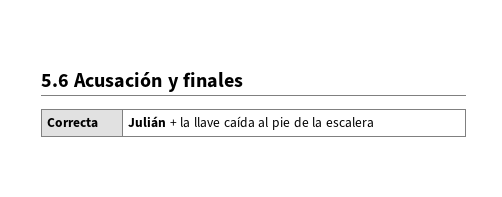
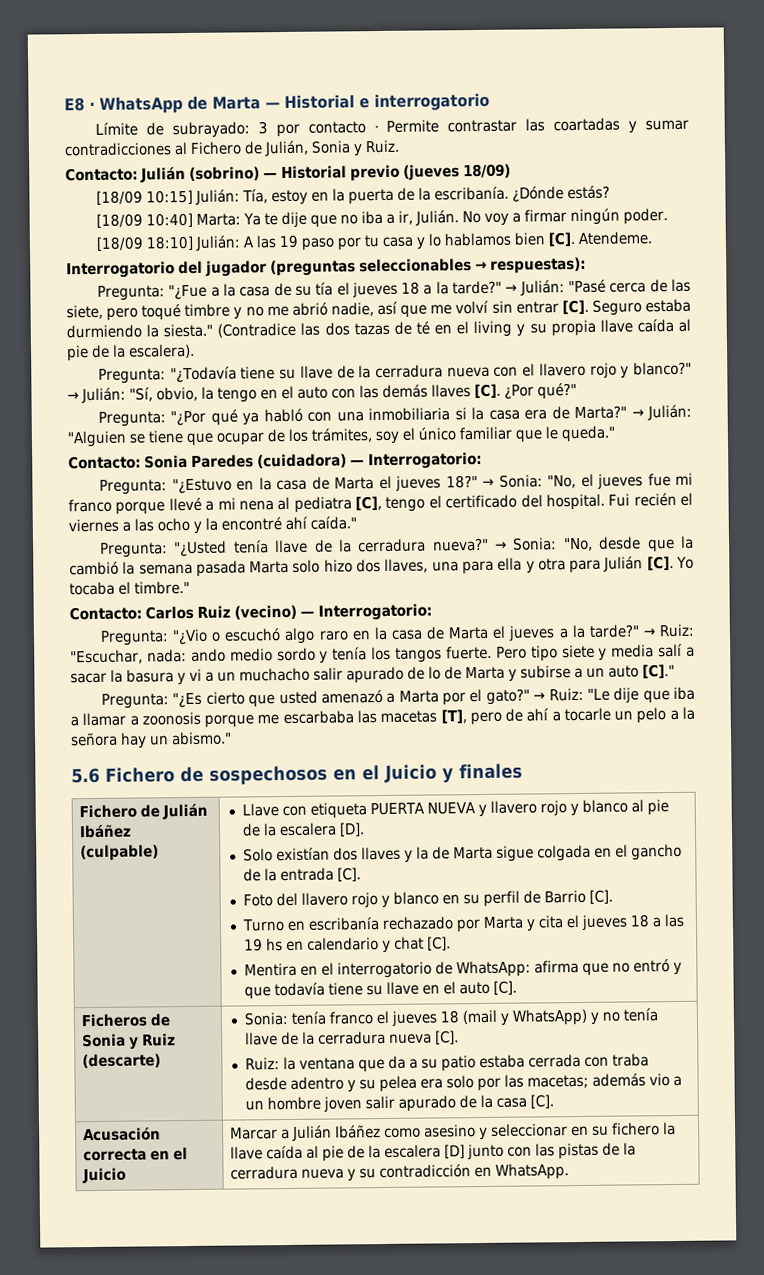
- 5.6 Acusación y finales
- Correcta | Julián + la llave caída al pie de la escalera
+ E8 · WhatsApp de Marta — Historial e interrogatorio
+ Límite de subrayado: 3 por contacto · Permite contrastar las coartadas y sumar contradicciones al Fichero de Julián, Sonia y Ruiz.
+ Contacto: Julián (sobrino) — Historial previo (jueves 18/09)
+ [18/09 10:15] Julián: Tía, estoy en la puerta de la escribanía. ¿Dónde estás?
+ [18/09 10:40] Marta: Ya te dije que no iba a ir, Julián. No voy a firmar ningún poder.
+ [18/09 18:10] Julián: A las 19 paso por tu casa y lo hablamos bien [C]. Atendeme.
+ Interrogatorio del jugador (preguntas seleccionables → respuestas):
+ Pregunta: "¿Fue a la casa de su tía el jueves 18 a la tarde?" → Julián: "Pasé cerca de las siete, pero toqué timbre y no me abrió nadie, así que me volví sin entrar [C]. Seguro estaba durmiendo la siesta." (Contradice las dos tazas de té en el living y su propia llave caída al pie de la escalera).
+ Pregunta: "¿Todavía tiene su llave de la cerradura nueva con el llavero rojo y blanco?" → Julián: "Sí, obvio, la tengo en el auto con las demás llaves [C]. ¿Por qué?"
+ Pregunta: "¿Por qué ya habló con una inmobiliaria si la casa era de Marta?" → Julián: "Alguien se tiene que ocupar de los trámites, soy el único familiar que le queda."
+ Contacto: Sonia Paredes (cuidadora) — Interrogatorio:
+ Pregunta: "¿Estuvo en la casa de Marta el jueves 18?" → Sonia: "No, el jueves fue mi franco porque llevé a mi nena al pediatra [C], tengo el certificado del hospital. Fui recién el viernes a las ocho y la encontré ahí caída."
+ Pregunta: "¿Usted tenía llave de la cerradura nueva?" → Sonia: "No, desde que la cambió la semana pasada Marta solo hizo dos llaves, una para ella y otra para Julián [C]. Yo tocaba el timbre."
+ Contacto: Carlos Ruiz (vecino) — Interrogatorio:
+ Pregunta: "¿Vio o escuchó algo raro en la casa de Marta el jueves a la tarde?" → Ruiz: "Escuchar, nada: ando medio sordo y tenía los tangos fuerte. Pero tipo siete y media salí a sacar la basura y vi a un muchacho salir apurado de lo de Marta y subirse a un auto [C]."
+ Pregunta: "¿Es cierto que usted amenazó a Marta por el gato?" → Ruiz: "Le dije que iba a llamar a zoonosis porque me escarbaba las macetas [T], pero de ahí a tocarle un pelo a la señora hay un abismo."
+ 5.6 Fichero de sospechosos en el Juicio y finales
+ Fichero de Julián Ibáñez (culpable) | Llave con etiqueta PUERTA NUEVA y llavero rojo y blanco al pie de la escalera [D].
+ Solo existían dos llaves y la de Marta sigue colgada en el gancho de la entrada [C].
+ Foto del llavero rojo y blanco en su perfil de Barrio [C].
+ Turno en escribanía rechazado por Marta y cita el jueves 18 a las 19 hs en calendario y chat [C].
+ Mentira en el interrogatorio de WhatsApp: afirma que no entró y que todavía tiene su llave en el auto [C].
+ Ficheros de Sonia y Ruiz (descarte) | Sonia: tenía franco el jueves 18 (mail y WhatsApp) y no tenía llave de la cerradura nueva [C].
+ Ruiz: la ventana que da a su patio estaba cerrada con traba desde adentro y su pelea era solo por las macetas; además vio a un hombre joven salir apurado de la casa [C].
+ Acusación correcta en el Juicio | Marcar a Julián Ibáñez como asesino y seleccionar en su fichero la llave caída al pie de la escalera [D] junto con las pistas de la cerradura nueva y su contradicción en WhatsApp.

